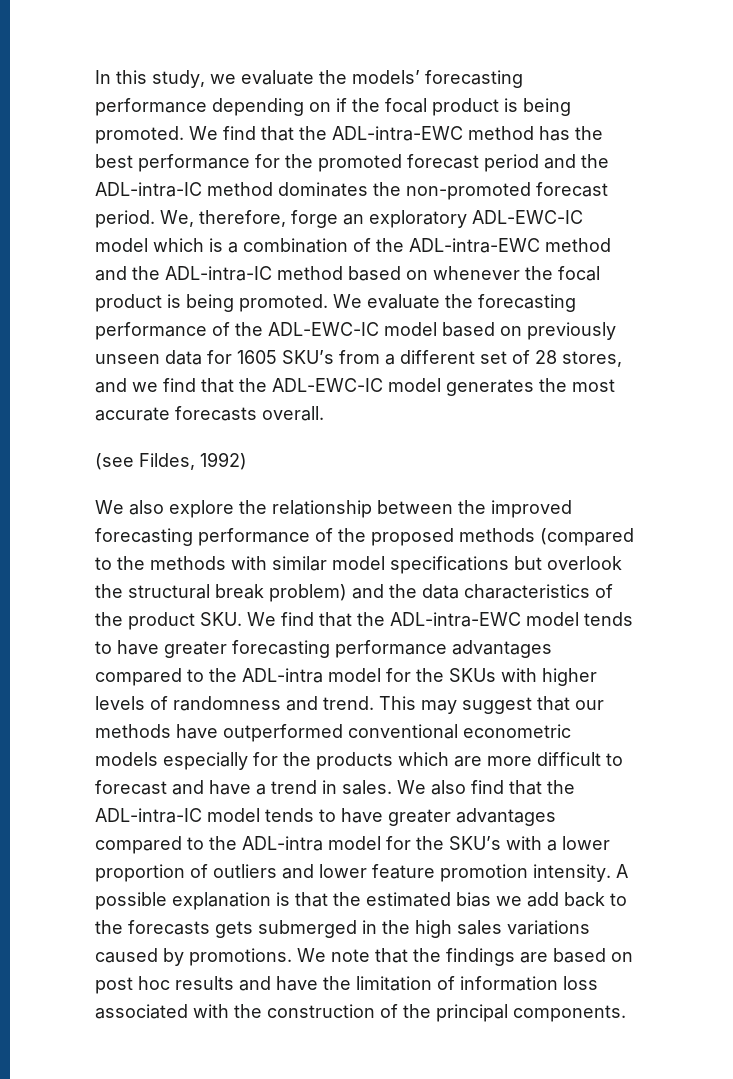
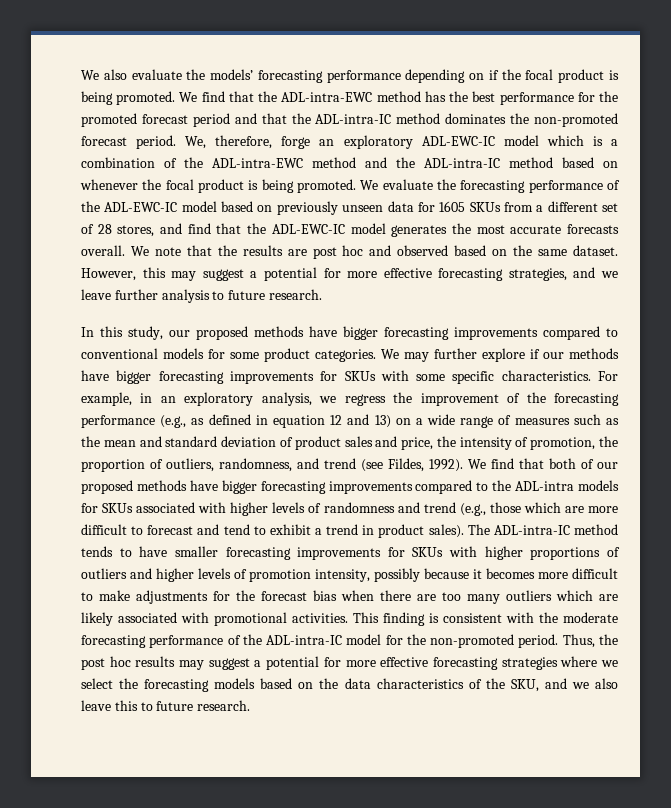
- In this study, we evaluate the models’ forecasting performance depending on if the focal product is being promoted.
+ We also evaluate the models’ forecasting performance depending on if the focal product is being promoted.
- We find that the ADL-intra-EWC method has the best performance for the promoted forecast period and the ADL-intra-IC method dominates the non-promoted forecast period.
+ We find that the ADL-intra-EWC method has the best performance for the promoted forecast period and that the ADL-intra-IC method dominates the non-promoted forecast period.
- We evaluate the forecasting performance of the ADL-EWC-IC model based on previously unseen data for 1605 SKU’s from a different set of 28 stores, and we find that the ADL-EWC-IC model generates the most accurate forecasts overall.
- (see Fildes, 1992)
- We also explore the relationship between the improved forecasting performance of the proposed methods (compared to the methods with similar model specifications but overlook the structural break problem) and the data characteristics of the product SKU. We find that the ADL-intra-EWC model tends to have greater forecasting performance advantages compared to the ADL-intra model for the SKUs with higher levels of randomness and trend. This may suggest that our methods have outperformed conventional econometric models especially for the products which are more difficult to forecast and have a trend in sales. We also find that the ADL-intra-IC model tends to have greater advantages compared to the ADL-intra model for the SKU’s with a lower proportion of outliers and lower feature promotion intensity. A possible explanation is that the estimated bias we add back to the forecasts gets submerged in the high sales variations caused by promotions. We note that the findings are based on post hoc results and have the limitation of information loss associated with the construction of the principal components.
+ We evaluate the forecasting performance of the ADL-EWC-IC model based on previously unseen data for 1605 SKUs from a different set of 28 stores, and find that the ADL-EWC-IC model generates the most accurate forecasts overall. We note that the results are post hoc and observed based on the same dataset. However, this may suggest a potential for more effective forecasting strategies, and we leave further analysis to future research.
+ In this study, our proposed methods have bigger forecasting improvements compared to conventional models for some product categories. We may further explore if our methods have bigger forecasting improvements for SKUs with some specific characteristics. For example, in an exploratory analysis, we regress the improvement of the forecasting performance (e.g., as defined in equation 12 and 13) on a wide range of measures such as the mean and standard deviation of product sales and price, the intensity of promotion, the proportion of outliers, randomness, and trend (see Fildes, 1992). We find that both of our proposed methods have bigger forecasting improvements compared to the ADL-intra models for SKUs associated with higher levels of randomness and trend (e.g., those which are more difficult to forecast and tend to exhibit a trend in product sales). The ADL-intra-IC method tends to have smaller forecasting improvements for SKUs with higher proportions of outliers and higher levels of promotion intensity, possibly because it becomes more difficult to make adjustments for the forecast bias when there are too many outliers which are likely associated with promotional activities. This finding is consistent with the moderate forecasting performance of the ADL-intra-IC model for the non-promoted period. Thus, the post hoc results may suggest a potential for more effective forecasting strategies where we select the forecasting models based on the data characteristics of the SKU, and we also leave this to future research.

